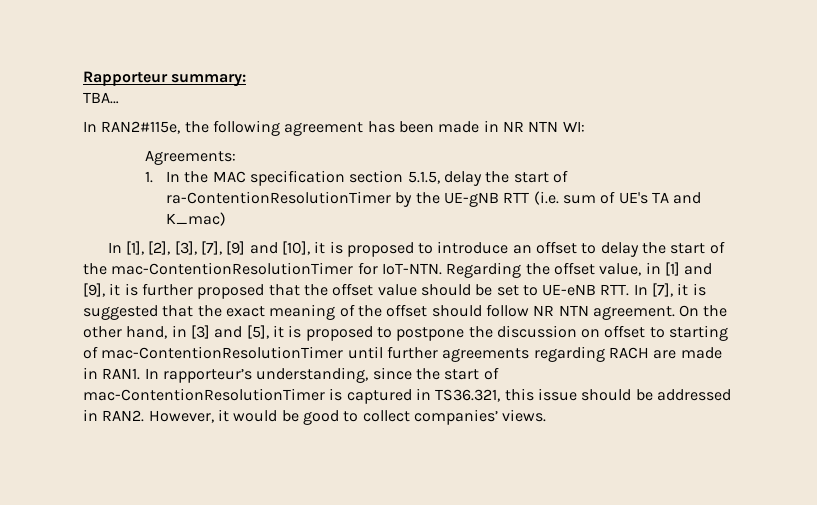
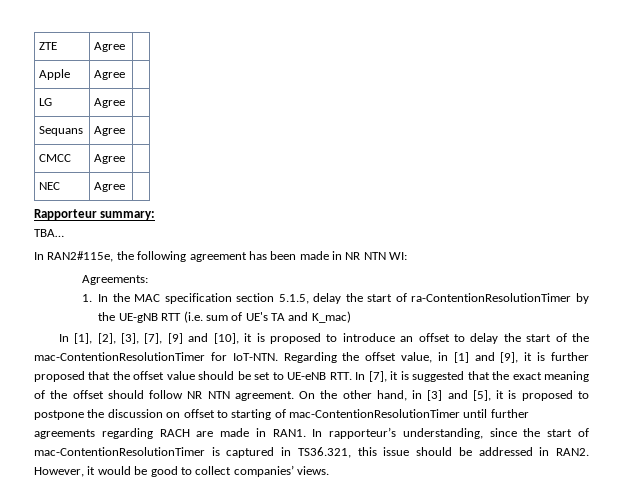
+ ZTE | Agree |
+ Apple | Agree |
+ LG | Agree |
+ Sequans | Agree |
+ CMCC | Agree |
+ NEC | Agree |

